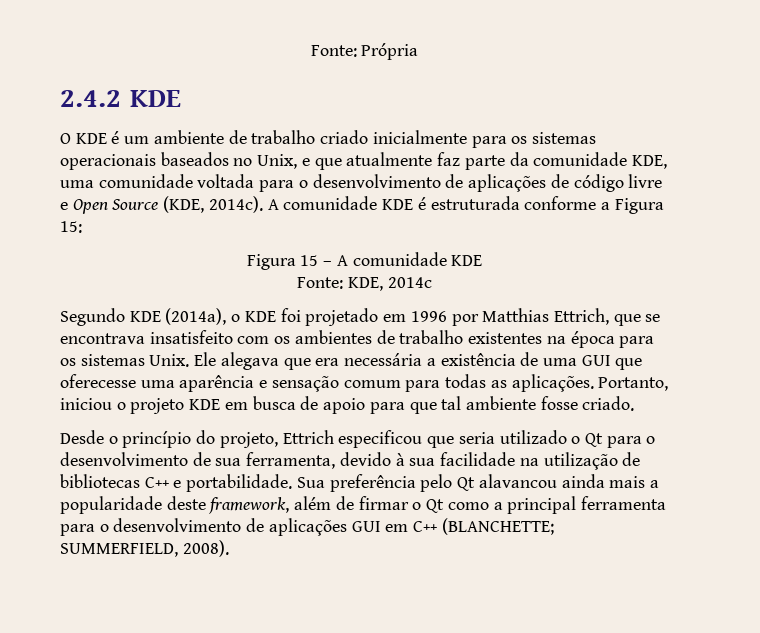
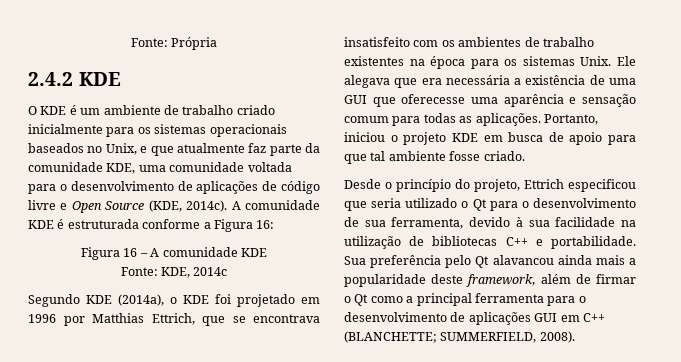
- A comunidade KDE é estruturada conforme a Figura 15:
- Figura 15 – A comunidade KDE
+ A comunidade KDE é estruturada conforme a Figura 16:
+ Figura 16 – A comunidade KDE

